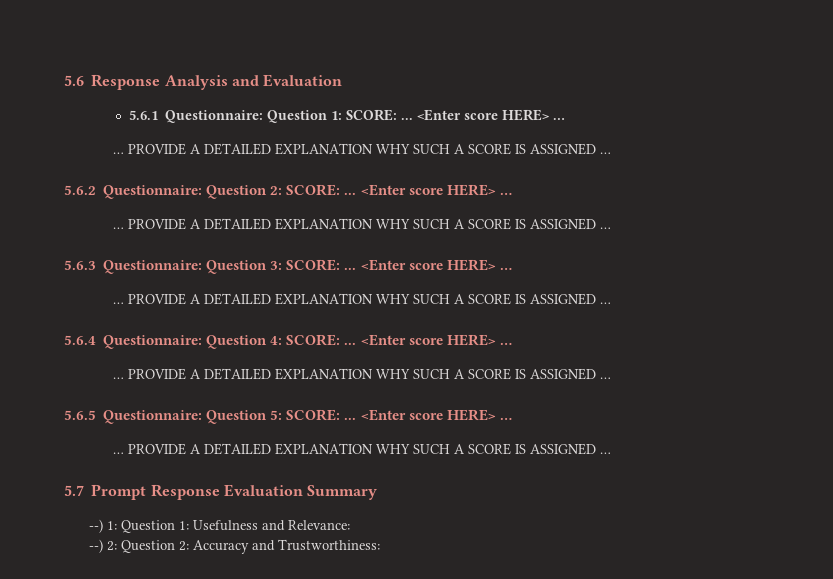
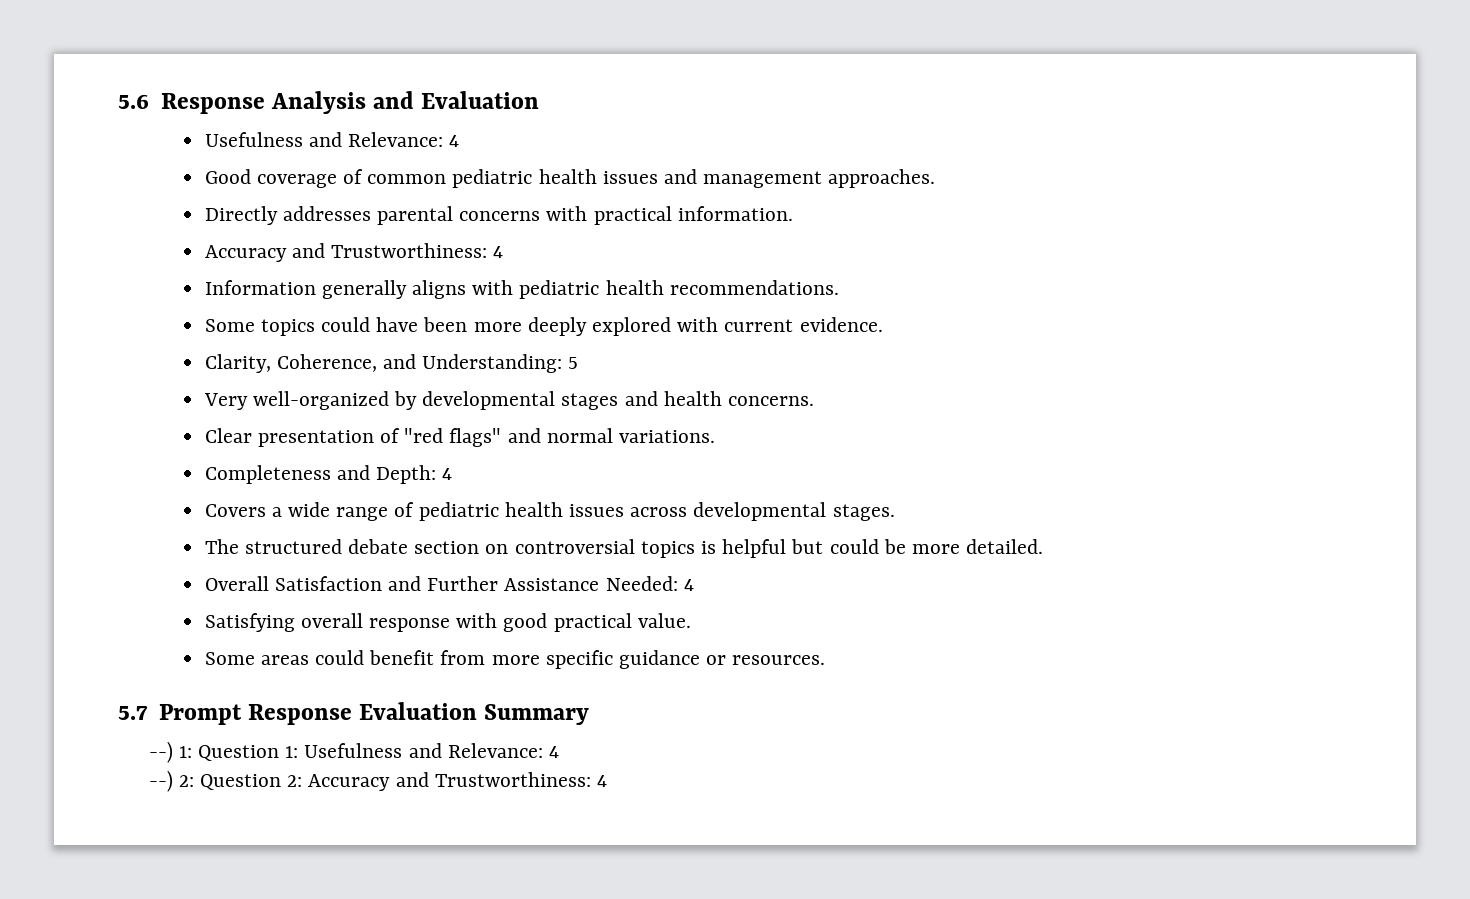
  5.6 Response Analysis and Evaluation
- 5.6.1 Questionnaire: Question 1: SCORE: ... <Enter score HERE> …
- … PROVIDE A DETAILED EXPLANATION WHY SUCH A SCORE IS ASSIGNED …
- 5.6.2 Questionnaire: Question 2: SCORE: ... <Enter score HERE> …
- … PROVIDE A DETAILED EXPLANATION WHY SUCH A SCORE IS ASSIGNED …
- 5.6.3 Questionnaire: Question 3: SCORE: ... <Enter score HERE> …
- … PROVIDE A DETAILED EXPLANATION WHY SUCH A SCORE IS ASSIGNED …
- 5.6.4 Questionnaire: Question 4: SCORE: ... <Enter score HERE> …
- … PROVIDE A DETAILED EXPLANATION WHY SUCH A SCORE IS ASSIGNED …
- 5.6.5 Questionnaire: Question 5: SCORE: ... <Enter score HERE> …
- … PROVIDE A DETAILED EXPLANATION WHY SUCH A SCORE IS ASSIGNED …
+ Usefulness and Relevance: 4
+ Good coverage of common pediatric health issues and management approaches.
+ Directly addresses parental concerns with practical information.
+ Accuracy and Trustworthiness: 4
+ Information generally aligns with pediatric health recommendations.
+ Some topics could have been more deeply explored with current evidence.
+ Clarity, Coherence, and Understanding: 5
+ Very well-organized by developmental stages and health concerns.
+ Clear presentation of "red flags" and normal variations.
+ Completeness and Depth: 4
+ Covers a wide range of pediatric health issues across developmental stages.
+ The structured debate section on controversial topics is helpful but could be more detailed.
+ Overall Satisfaction and Further Assistance Needed: 4
+ Satisfying overall response with good practical value.
+ Some areas could benefit from more specific guidance or resources.
- --) 1: Question 1: Usefulness and Relevance:
+ --) 1: Question 1: Usefulness and Relevance: 4
- --) 2: Question 2: Accuracy and Trustworthiness:
+ --) 2: Question 2: Accuracy and Trustworthiness: 4

